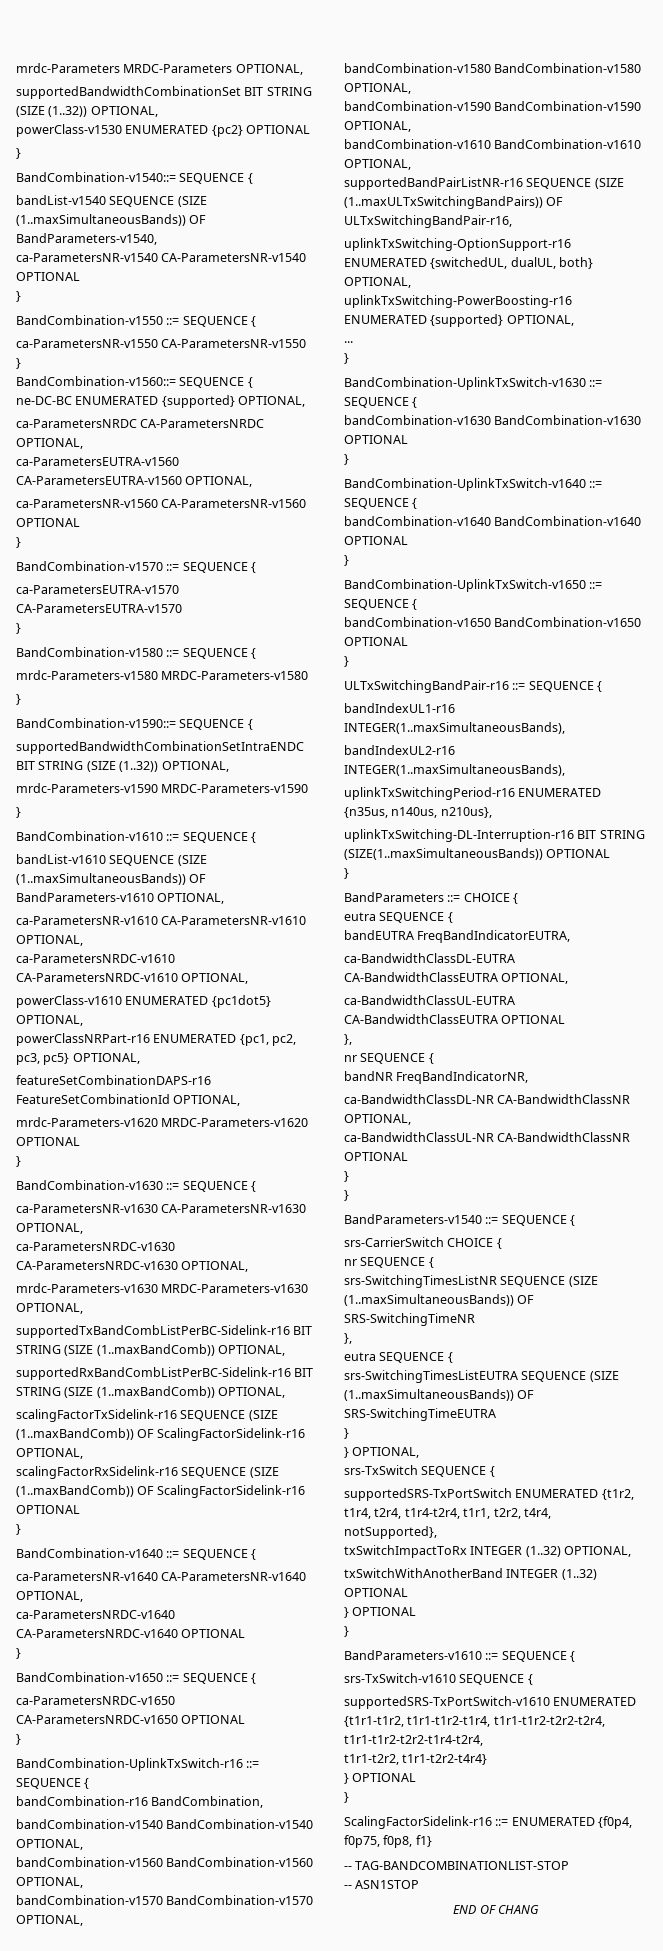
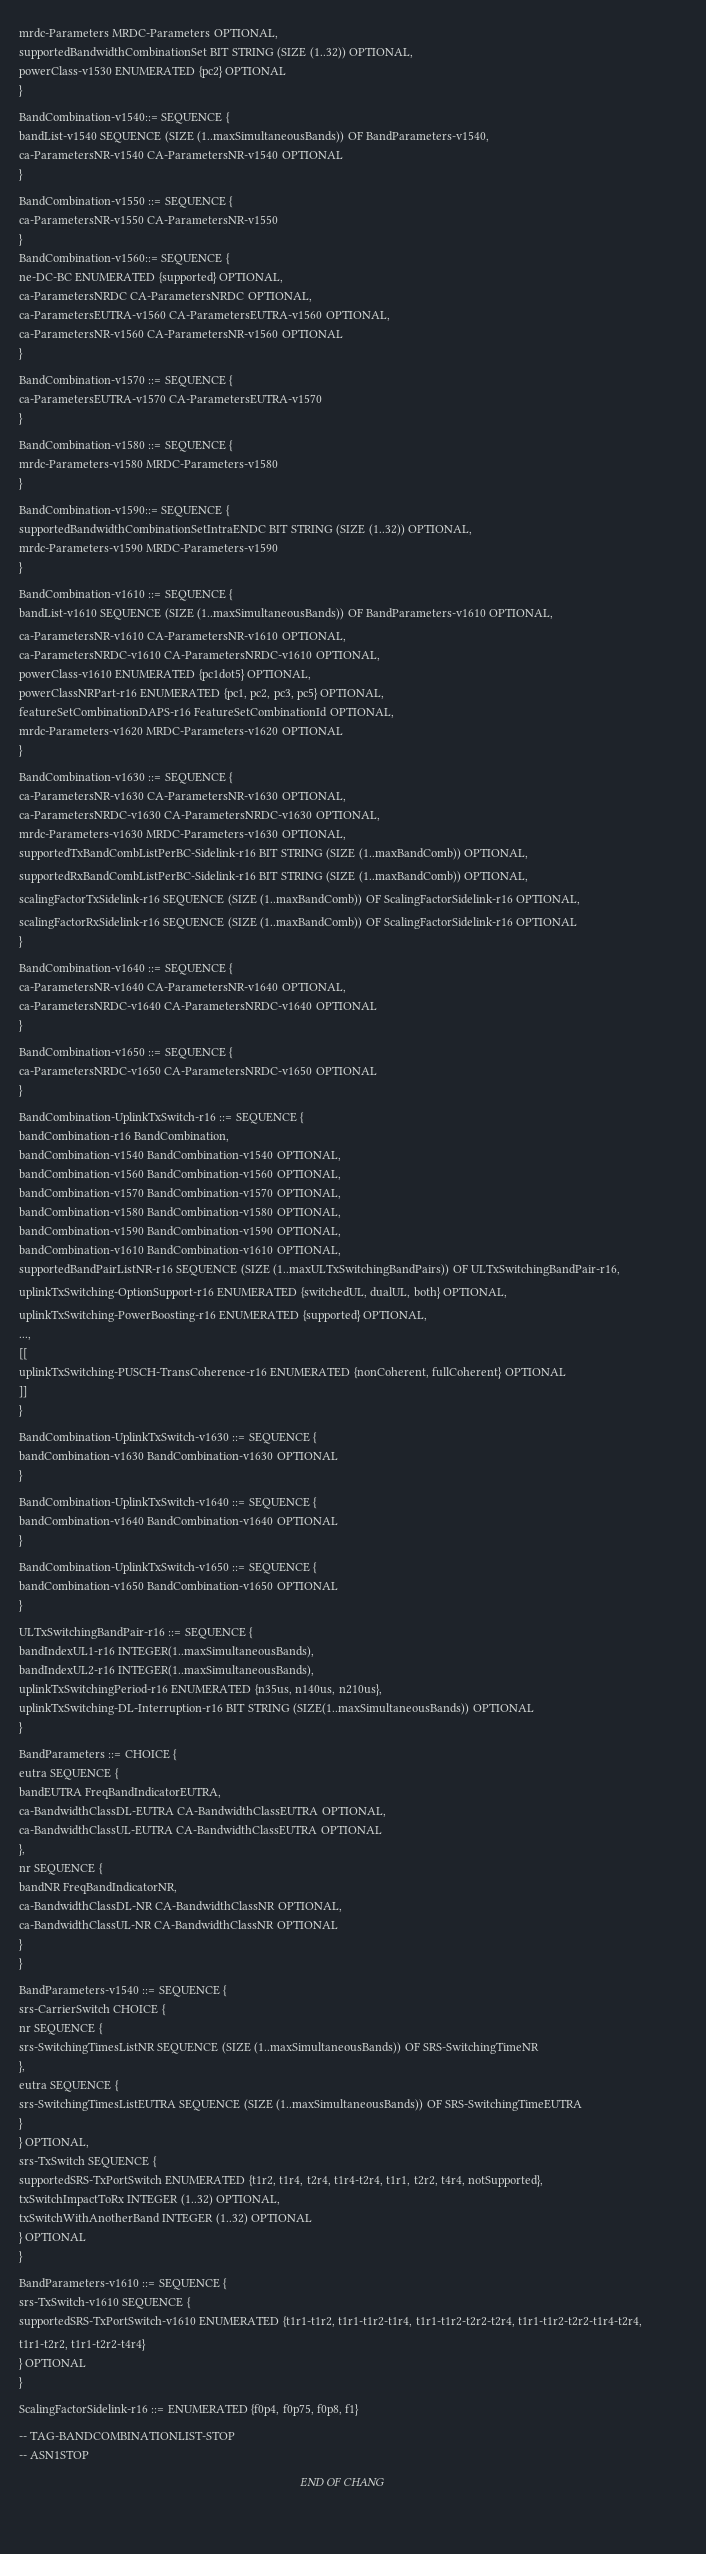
- ...
+ ...,
+ [[
+ uplinkTxSwitching-PUSCH-TransCoherence-r16 ENUMERATED {nonCoherent, fullCoherent} OPTIONAL
+ ]]

